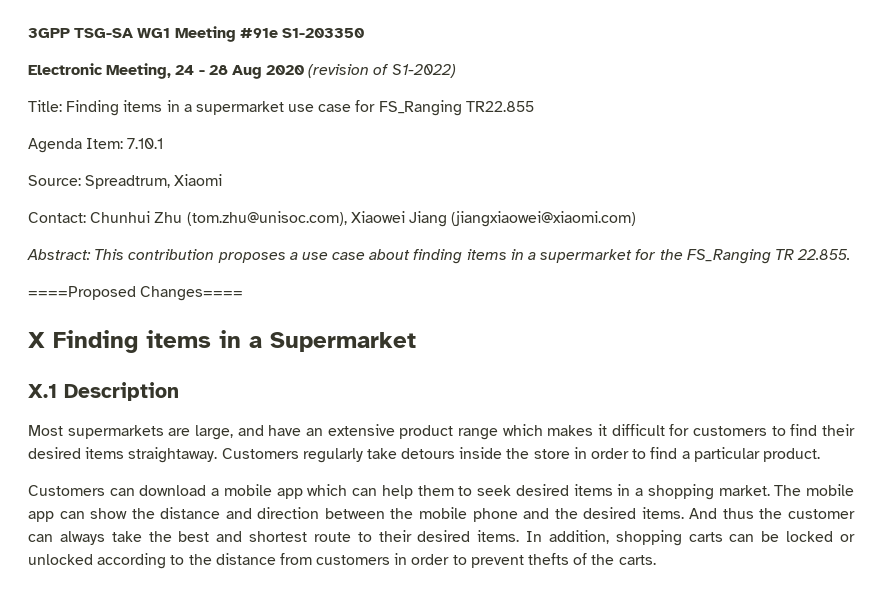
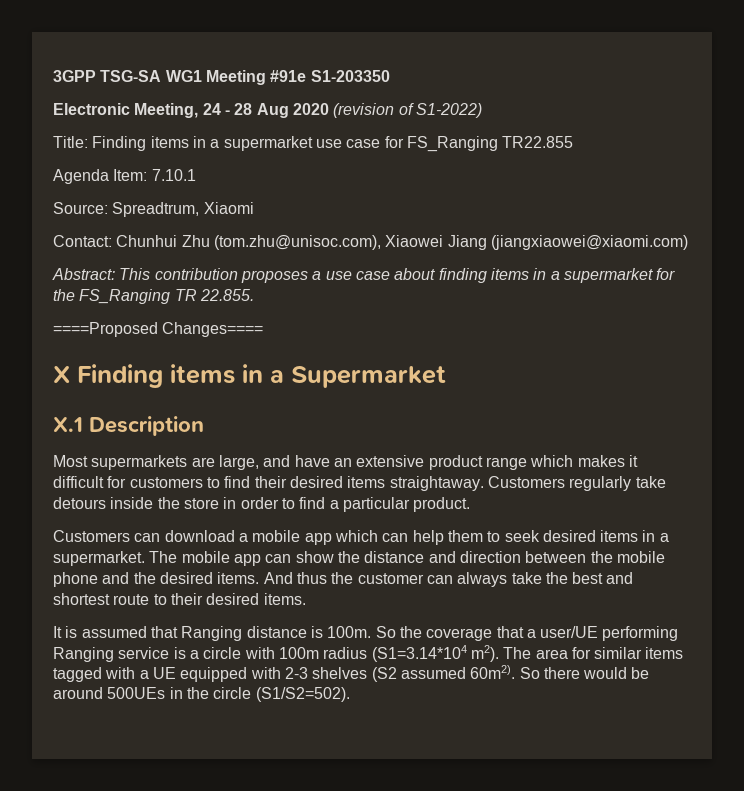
- Customers can download a mobile app which can help them to seek desired items in a shopping market.
+ Customers can download a mobile app which can help them to seek desired items in a supermarket.
- And thus the customer can always take the best and shortest route to their desired items. In addition, shopping carts can be locked or unlocked according to the distance from customers in order to prevent thefts of the carts.
+ And thus the customer can always take the best and shortest route to their desired items.
+ It is assumed that Ranging distance is 100m. So the coverage that a user/UE performing Ranging service is a circle with 100m radius (S1=3.14*104 m2). The area for similar items tagged with a UE equipped with 2-3 shelves (S2 assumed 60m2). So there would be around 500UEs in the circle (S1/S2=502).

